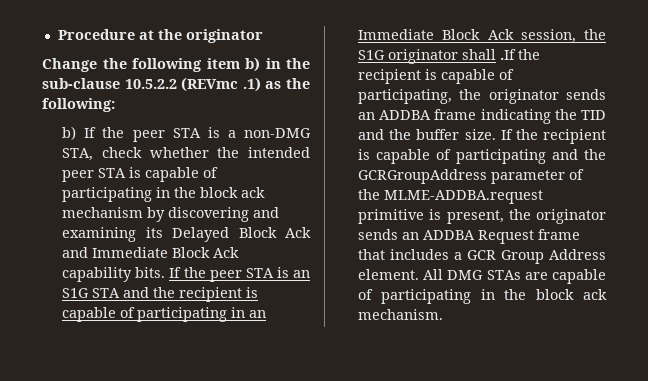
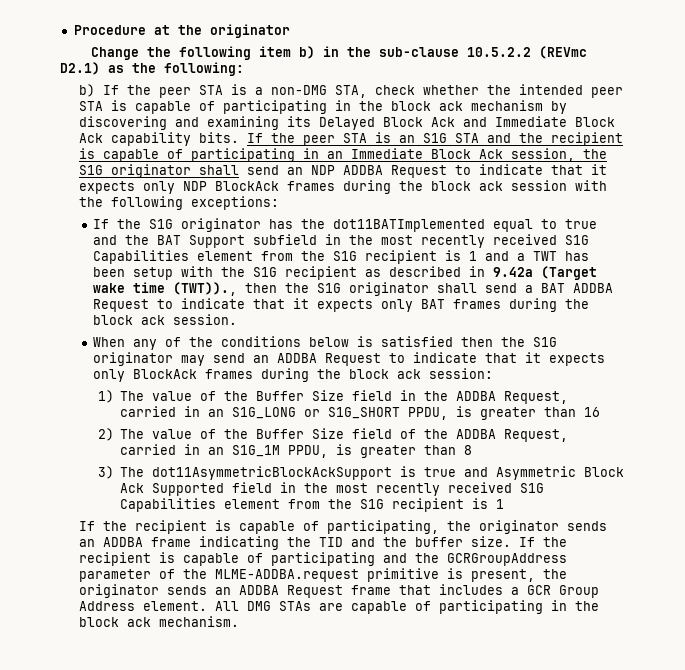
- Change the following item b) in the sub-clause 10.5.2.2 (REVmc .1) as the following:
+ Change the following item b) in the sub-clause 10.5.2.2 (REVmc D2.1) as the following:
- If the peer STA is an S1G STA and the recipient is capable of participating in an Immediate Block Ack session, the S1G originator shall .If the recipient is capable of participating, the originator sends an ADDBA frame indicating the TID and the buffer size.
+ If the peer STA is an S1G STA and the recipient is capable of participating in an Immediate Block Ack session, the S1G originator shall send an NDP ADDBA Request to indicate that it expects only NDP BlockAck frames during the block ack session with the following exceptions:
+ If the S1G originator has the dot11BATImplemented equal to true and the BAT Support subfield in the most recently received S1G Capabilities element from the S1G recipient is 1 and a TWT has been setup with the S1G recipient as described in 9.42a (Target wake time (TWT))., then the S1G originator shall send a BAT ADDBA Request to indicate that it expects only BAT frames during the block ack session.
+ When any of the conditions below is satisfied then the S1G originator may send an ADDBA Request to indicate that it expects only BlockAck frames during the block ack session:
+ 1) The value of the Buffer Size field in the ADDBA Request, carried in an S1G_LONG or S1G_SHORT PPDU, is greater than 16
+ 2) The value of the Buffer Size field of the ADDBA Request, carried in an S1G_1M PPDU, is greater than 8
+ 3) The dot11AsymmetricBlockAckSupport is true and Asymmetric Block Ack Supported field in the most recently received S1G Capabilities element from the S1G recipient is 1
+ If the recipient is capable of participating, the originator sends an ADDBA frame indicating the TID and the buffer size.

